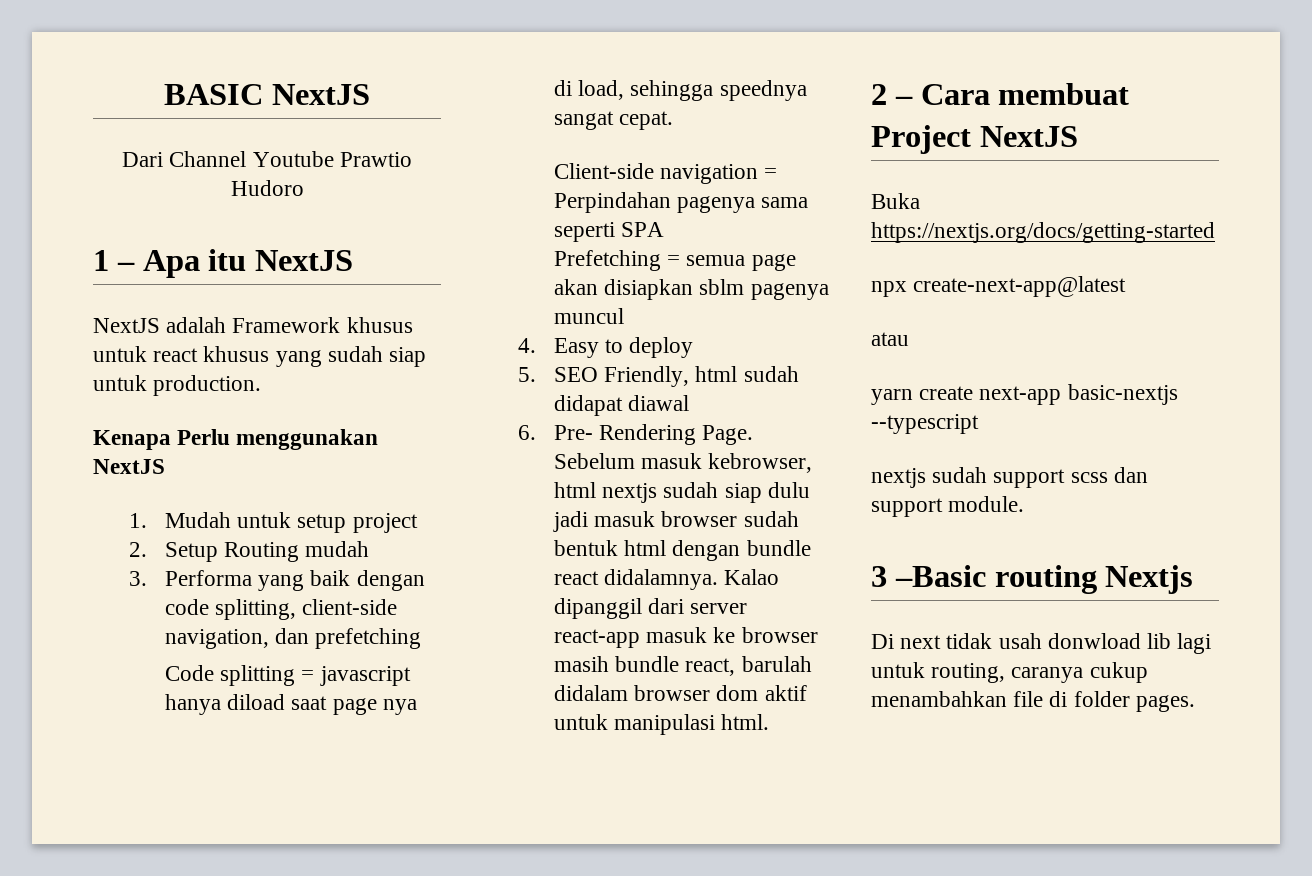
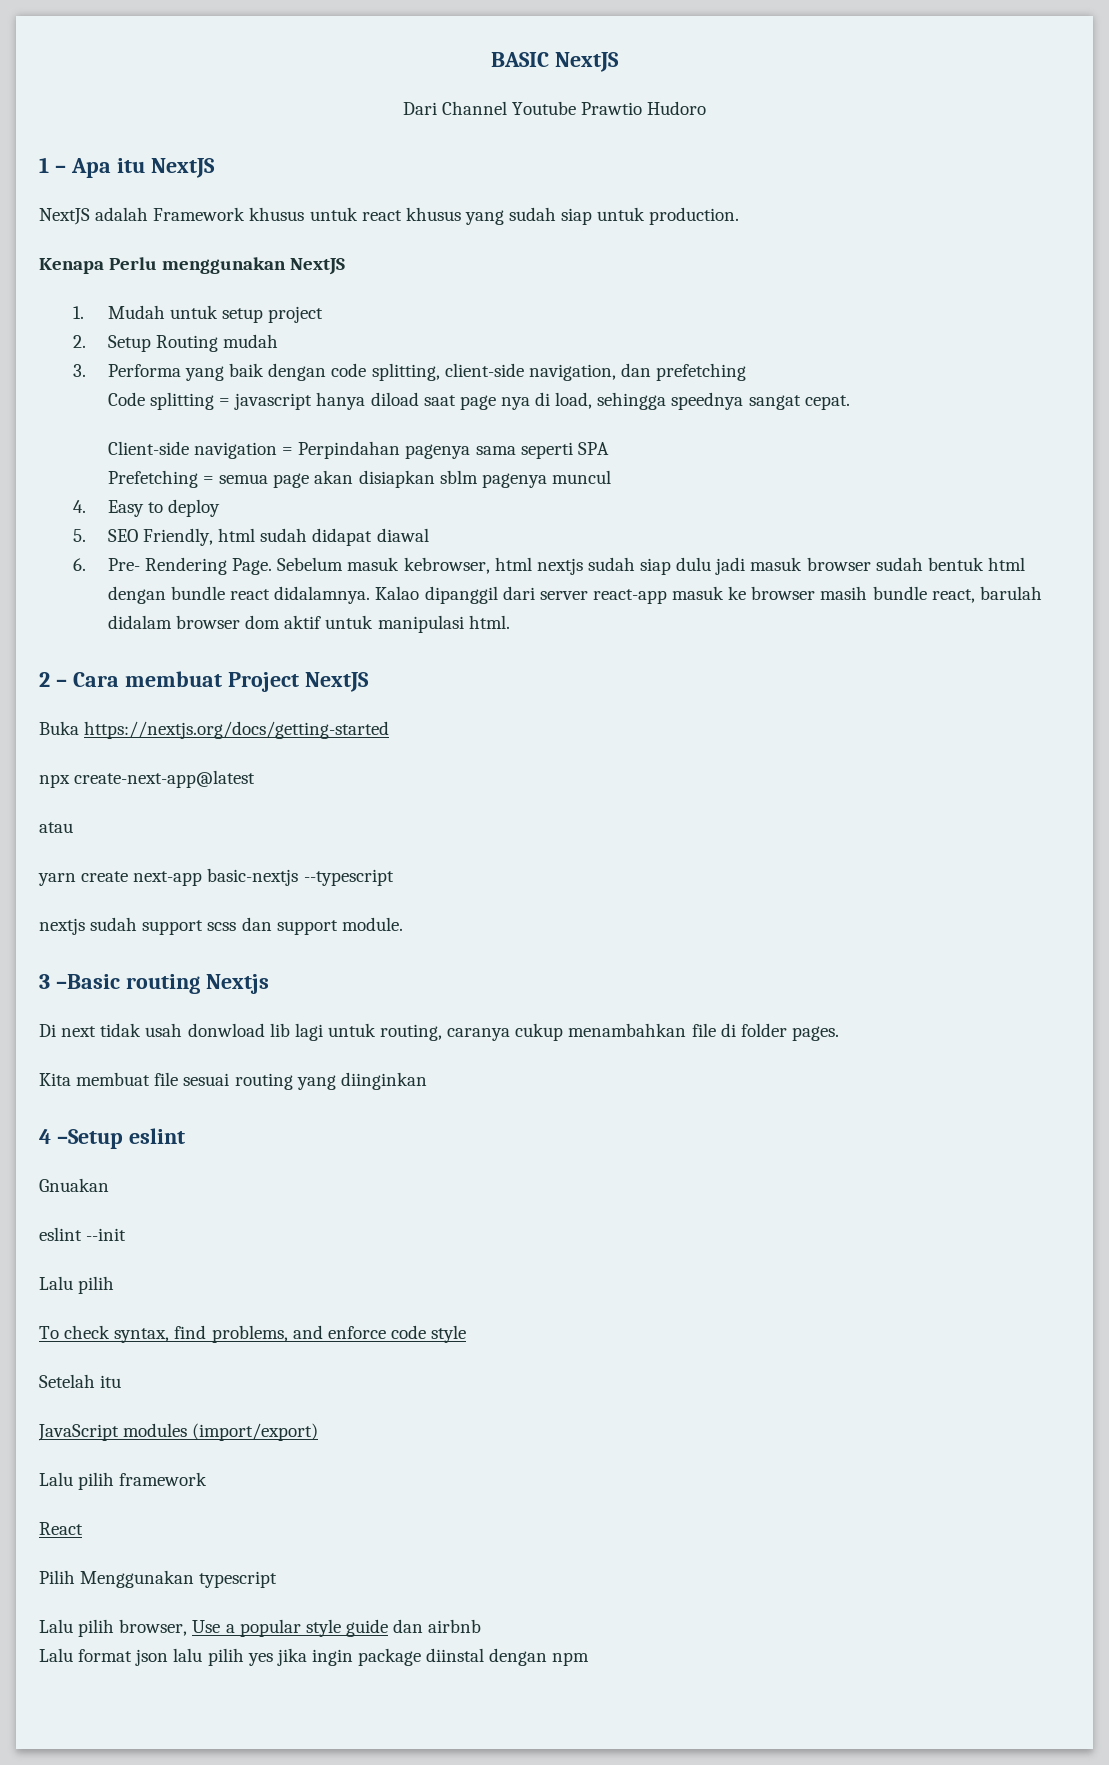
+ Kita membuat file sesuai routing yang diinginkan
+ 4 –Setup eslint
+ Gnuakan
+ eslint --init
+ Lalu pilih
+ To check syntax, find problems, and enforce code style
+ Setelah itu
+ JavaScript modules (import/export)
+ Lalu pilih framework
+ React
+ Pilih Menggunakan typescript
+ Lalu pilih browser, Use a popular style guide dan airbnb
+ Lalu format json lalu pilih yes jika ingin package diinstal dengan npm

